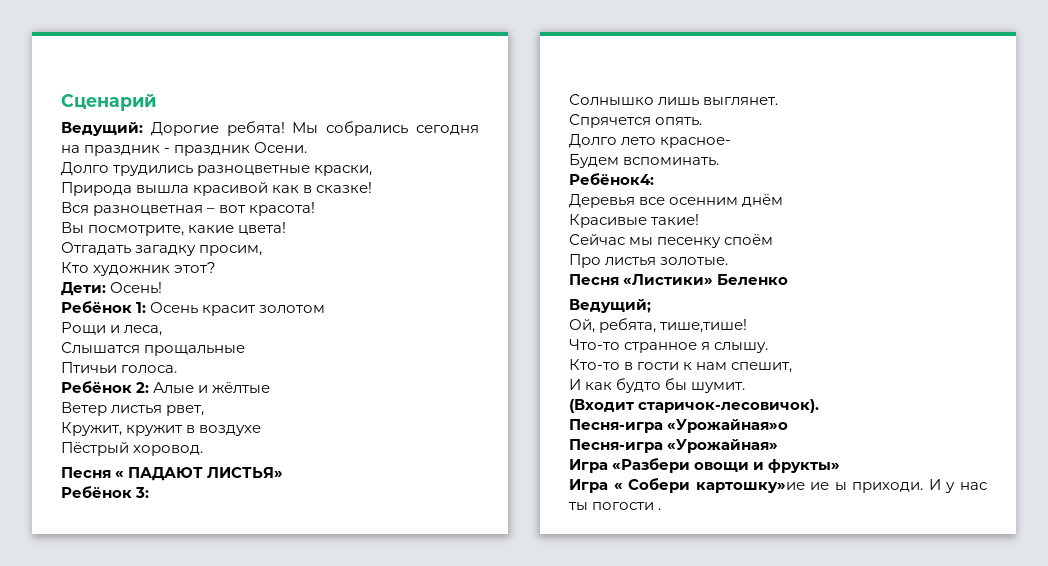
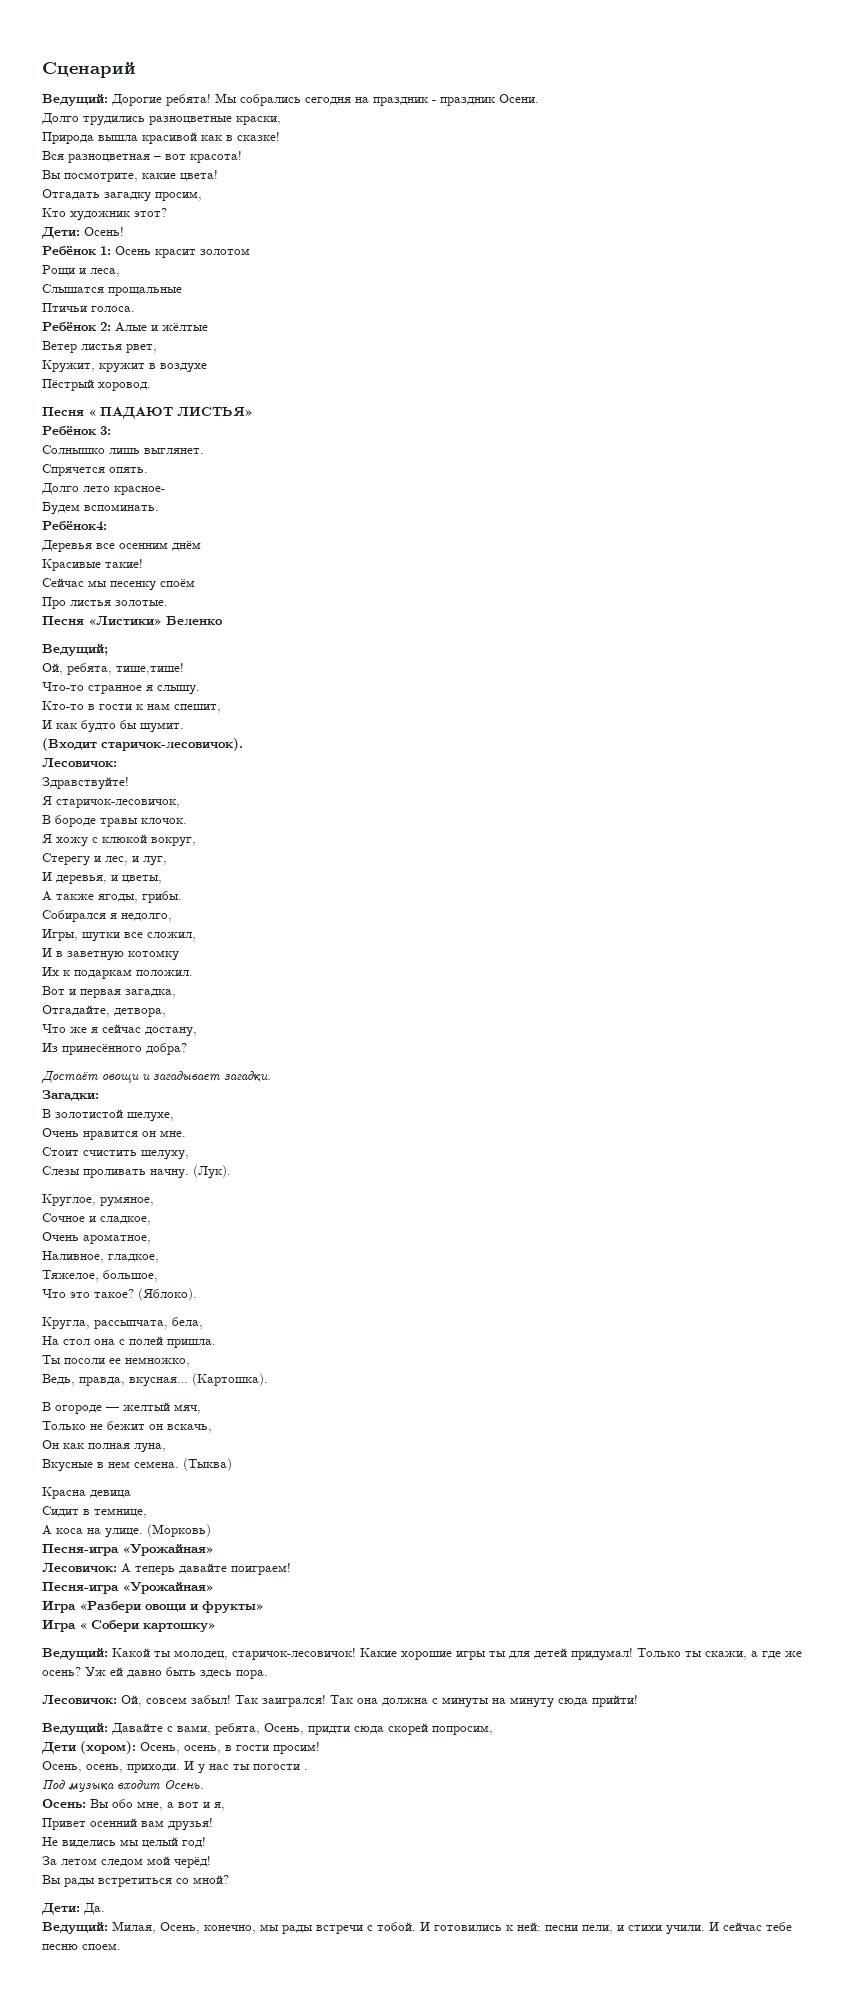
  (Входит старичок-лесовичок).
- Песня-игра «Урожайная»о
+ Лесовичок:
+ Здравствуйте!
+ Я старичок-лесовичок,
+ В бороде травы клочок.
+ Я хожу с клюкой вокруг,
+ Стерегу и лес, и луг,
+ И деревья, и цветы,
+ А также ягоды, грибы.
+ Собирался я недолго,
+ Игры, шутки все сложил,
+ И в заветную котомку
+ Их к подаркам положил.
+ Вот и первая загадка,
+ Отгадайте, детвора,
+ Что же я сейчас достану,
+ Из принесённого добра?
+ Достаёт овощи и загадывает загадки.
+ Загадки:
+ В золотистой шелухе,
+ Очень нравится он мне.
+ Стоит счистить шелуху,
+ Слезы проливать начну. (Лук).
+ Круглое, румяное,
+ Сочное и сладкое,
+ Очень ароматное,
+ Наливное, гладкое,
+ Тяжелое, большое,
+ Что это такое? (Яблоко).
+ Кругла, рассыпчата, бела,
+ На стол она с полей пришла.
+ Ты посоли ее немножко,
+ Ведь, правда, вкусная… (Картошка).
+ В огороде — желтый мяч,
+ Только не бежит он вскачь,
+ Он как полная луна,
+ Вкусные в нем семена. (Тыква)
+ Красна девица
+ Сидит в темнице,
+ А коса на улице. (Морковь)
+ Песня-игра «Урожайная»
+ Лесовичок: А теперь давайте поиграем!
- Игра « Собери картошку»ие ие ы приходи.
+ Игра « Собери картошку»
+ Ведущий: Какой ты молодец, старичок-лесовичок! Какие хорошие игры ты для детей придумал! Только ты скажи, а где же осень? Уж ей давно быть здесь пора.
+ Лесовичок: Ой, совсем забыл! Так заигрался! Так она должна с минуты на минуту сюда прийти!
+ Ведущий: Давайте с вами, ребята, Осень, придти сюда скорей попросим,
+ Дети (хором): Осень, осень, в гости просим!
+ Осень, осень, приходи.
+ Под музыка входит Осень.
+ Осень: Вы обо мне, а вот и я,
+ Привет осенний вам друзья!
+ Не виделись мы целый год!
+ За летом следом мой черёд!
+ Вы рады встретиться со мной?
+ Дети: Да.
+ Ведущий: Милая, Осень, конечно, мы рады встречи с тобой. И готовились к ней: песни пели, и стихи учили. И сейчас тебе песню споем.

